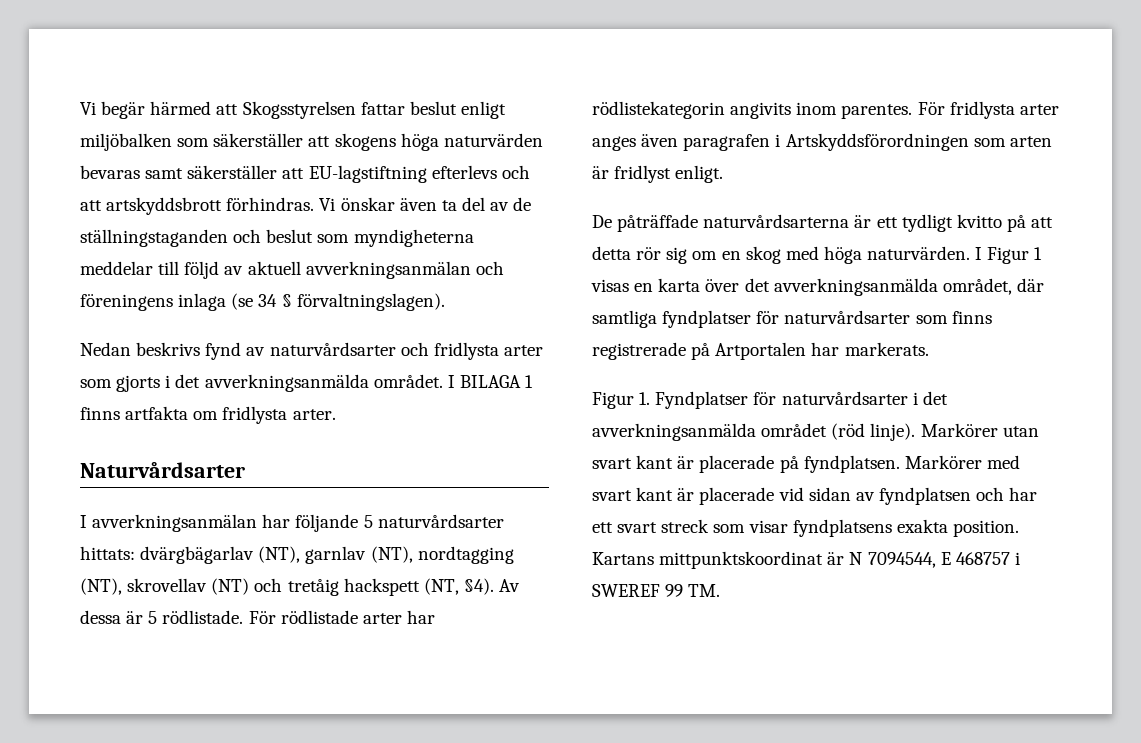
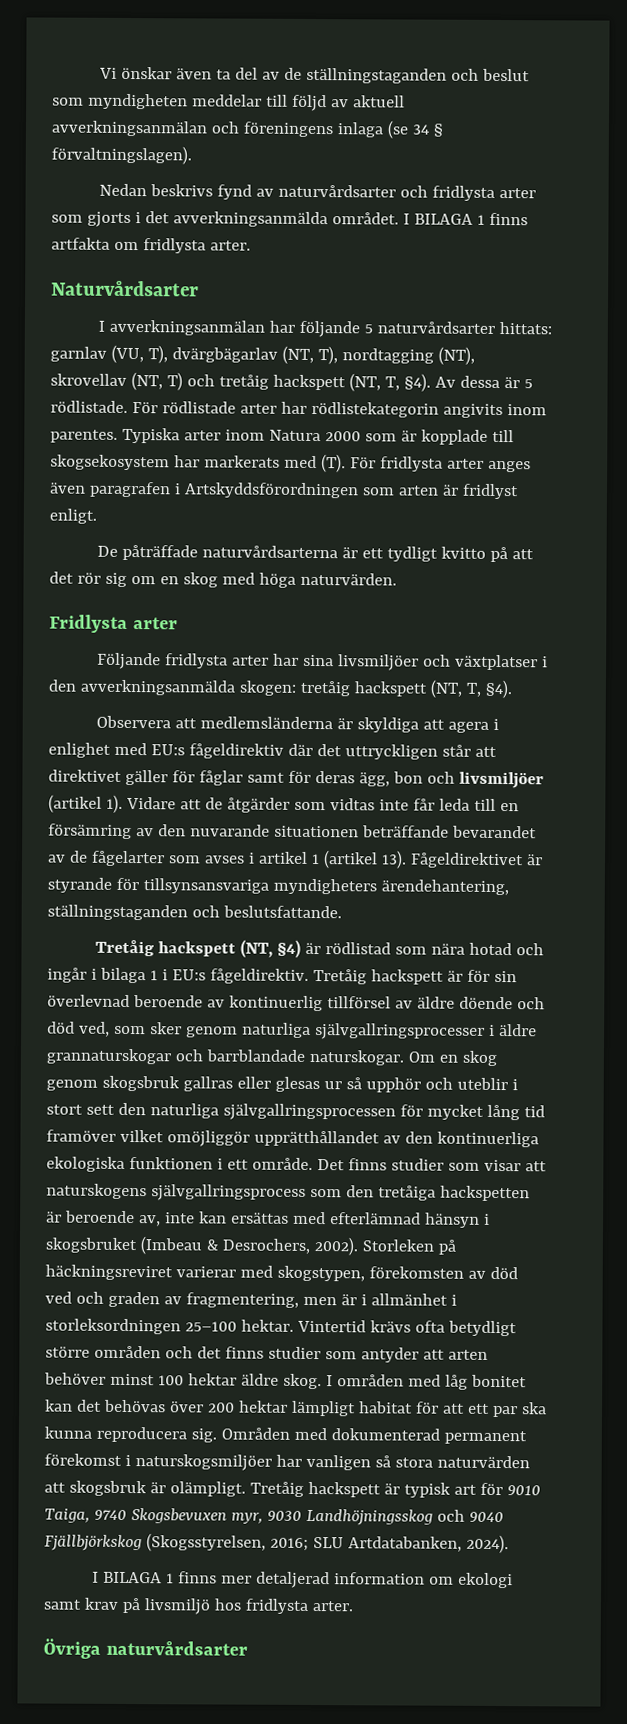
- Vi begär härmed att Skogsstyrelsen fattar beslut enligt miljöbalken som säkerställer att skogens höga naturvärden bevaras samt säkerställer att EU-lagstiftning efterlevs och att artskyddsbrott förhindras. Vi önskar även ta del av de ställningstaganden och beslut som myndigheterna meddelar till följd av aktuell avverkningsanmälan och föreningens inlaga (se 34 § förvaltningslagen).
+ Vi önskar även ta del av de ställningstaganden och beslut som myndigheten meddelar till följd av aktuell avverkningsanmälan och föreningens inlaga (se 34 § förvaltningslagen).
- I avverkningsanmälan har följande 5 naturvårdsarter hittats: dvärgbägarlav (NT), garnlav (NT), nordtagging (NT), skrovellav (NT) och tretåig hackspett (NT, §4).
+ I avverkningsanmälan har följande 5 naturvårdsarter hittats: garnlav (VU, T), dvärgbägarlav (NT, T), nordtagging (NT), skrovellav (NT, T) och tretåig hackspett (NT, T, §4).
- För fridlysta arter anges även paragrafen i Artskyddsförordningen som arten är fridlyst enligt.
+ Typiska arter inom Natura 2000 som är kopplade till skogsekosystem har markerats med (T). För fridlysta arter anges även paragrafen i Artskyddsförordningen som arten är fridlyst enligt.
- De påträffade naturvårdsarterna är ett tydligt kvitto på att detta rör sig om en skog med höga naturvärden. I Figur 1 visas en karta över det avverkningsanmälda området, där samtliga fyndplatser för naturvårdsarter som finns registrerade på Artportalen har markerats.
- Figur 1. Fyndplatser för naturvårdsarter i det avverkningsanmälda området (röd linje). Markörer utan svart kant är placerade på fyndplatsen. Markörer med svart kant är placerade vid sidan av fyndplatsen och har ett svart streck som visar fyndplatsens exakta position. Kartans mittpunktskoordinat är N 7094544, E 468757 i SWEREF 99 TM.
+ De påträffade naturvårdsarterna är ett tydligt kvitto på att det rör sig om en skog med höga naturvärden.
+ Fridlysta arter
+ Följande fridlysta arter har sina livsmiljöer och växtplatser i den avverkningsanmälda skogen: tretåig hackspett (NT, T, §4).
+ Observera att medlemsländerna är skyldiga att agera i enlighet med EU:s fågeldirektiv där det uttryckligen står att direktivet gäller för fåglar samt för deras ägg, bon och livsmiljöer (artikel 1). Vidare att de åtgärder som vidtas inte får leda till en försämring av den nuvarande situationen beträffande bevarandet av de fågelarter som avses i artikel 1 (artikel 13). Fågeldirektivet är styrande för tillsynsansvariga myndigheters ärendehantering, ställningstaganden och beslutsfattande.
+ Tretåig hackspett (NT, §4) är rödlistad som nära hotad och ingår i bilaga 1 i EU:s fågeldirektiv. Tretåig hackspett är för sin överlevnad beroende av kontinuerlig tillförsel av äldre döende och död ved, som sker genom naturliga självgallringsprocesser i äldre grannaturskogar och barrblandade naturskogar. Om en skog genom skogsbruk gallras eller glesas ur så upphör och uteblir i stort sett den naturliga självgallringsprocessen för mycket lång tid framöver vilket omöjliggör upprätthållandet av den kontinuerliga ekologiska funktionen i ett område. Det finns studier som visar att naturskogens självgallringsprocess som den tretåiga hackspetten är beroende av, inte kan ersättas med efterlämnad hänsyn i skogsbruket (Imbeau & Desrochers, 2002). Storleken på häckningsreviret varierar med skogstypen, förekomsten av död ved och graden av fragmentering, men är i allmänhet i storleksordningen 25–100 hektar. Vintertid krävs ofta betydligt större områden och det finns studier som antyder att arten behöver minst 100 hektar äldre skog. I områden med låg bonitet kan det behövas över 200 hektar lämpligt habitat för att ett par ska kunna reproducera sig. Områden med dokumenterad permanent förekomst i naturskogsmiljöer har vanligen så stora naturvärden att skogsbruk är olämpligt. Tretåig hackspett är typisk art för 9010 Taiga, 9740 Skogsbevuxen myr, 9030 Landhöjningsskog och 9040 Fjällbjörkskog (Skogsstyrelsen, 2016; SLU Artdatabanken, 2024).
+ I BILAGA 1 finns mer detaljerad information om ekologi samt krav på livsmiljö hos fridlysta arter.
+ Övriga naturvårdsarter

